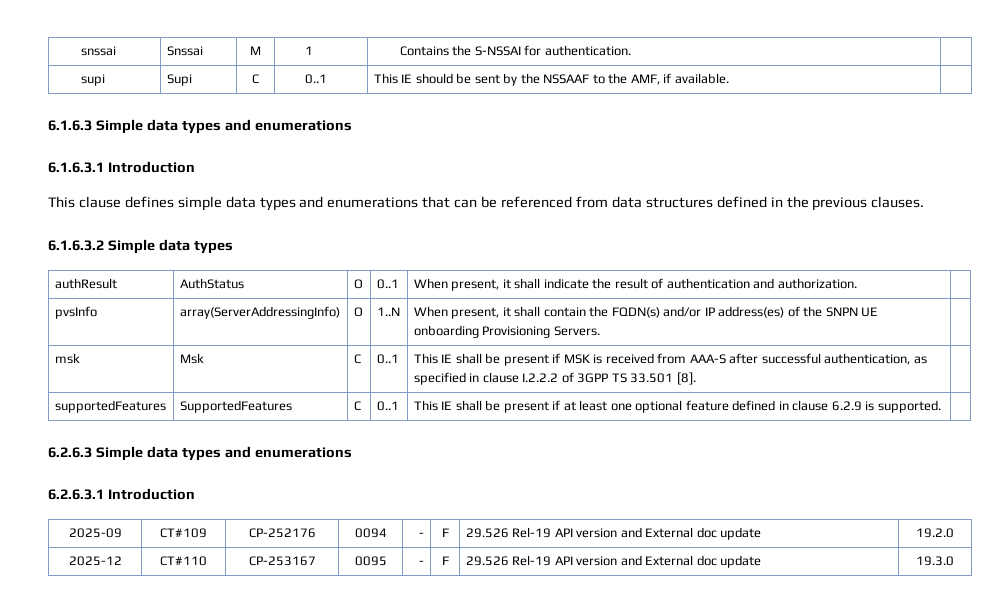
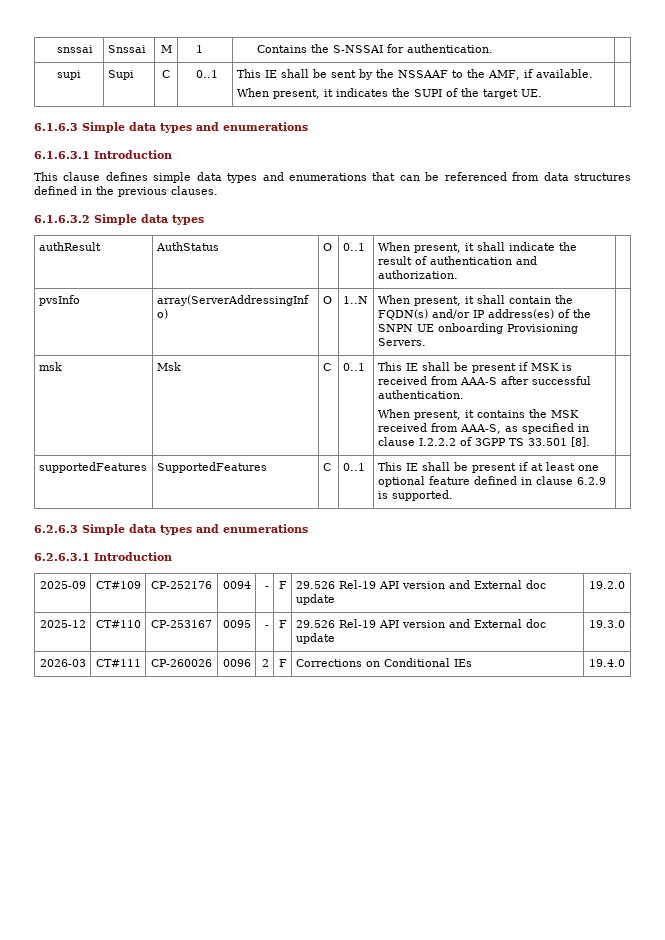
- supi | Supi | C | 0..1 | This IE should be sent by the NSSAAF to the AMF, if available. |
+ supi | Supi | C | 0..1 | This IE shall be sent by the NSSAAF to the AMF, if available.
+ When present, it indicates the SUPI of the target UE. |
- msk | Msk | C | 0..1 | This IE shall be present if MSK is received from AAA-S after successful authentication, as specified in clause I.2.2.2 of 3GPP TS 33.501 [8]. |
+ msk | Msk | C | 0..1 | This IE shall be present if MSK is received from AAA-S after successful authentication.
+ When present, it contains the MSK received from AAA-S, as specified in clause I.2.2.2 of 3GPP TS 33.501 [8]. |
+ 2026-03 | CT#111 | CP-260026 | 0096 | 2 | F | Corrections on Conditional IEs | 19.4.0

